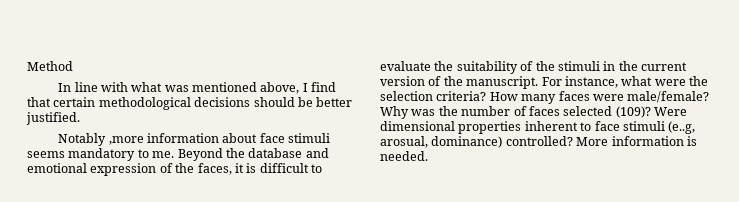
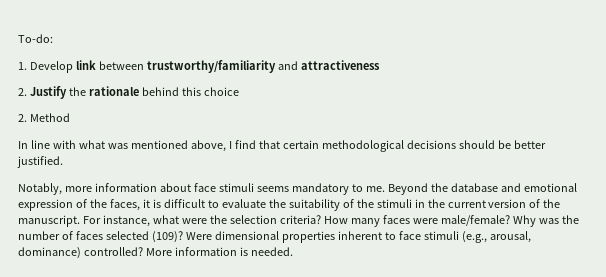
- Method
+ To-do:
+ 1. Develop link between trustworthy/familiarity and attractiveness
+ 2. Justify the rationale behind this choice
+ 2. Method
- Notably ,more information about face stimuli seems mandatory to me.
+ Notably, more information about face stimuli seems mandatory to me.
- Were dimensional properties inherent to face stimuli (e..g, arosual, dominance) controlled?
+ Were dimensional properties inherent to face stimuli (e.g., arousal, dominance) controlled?

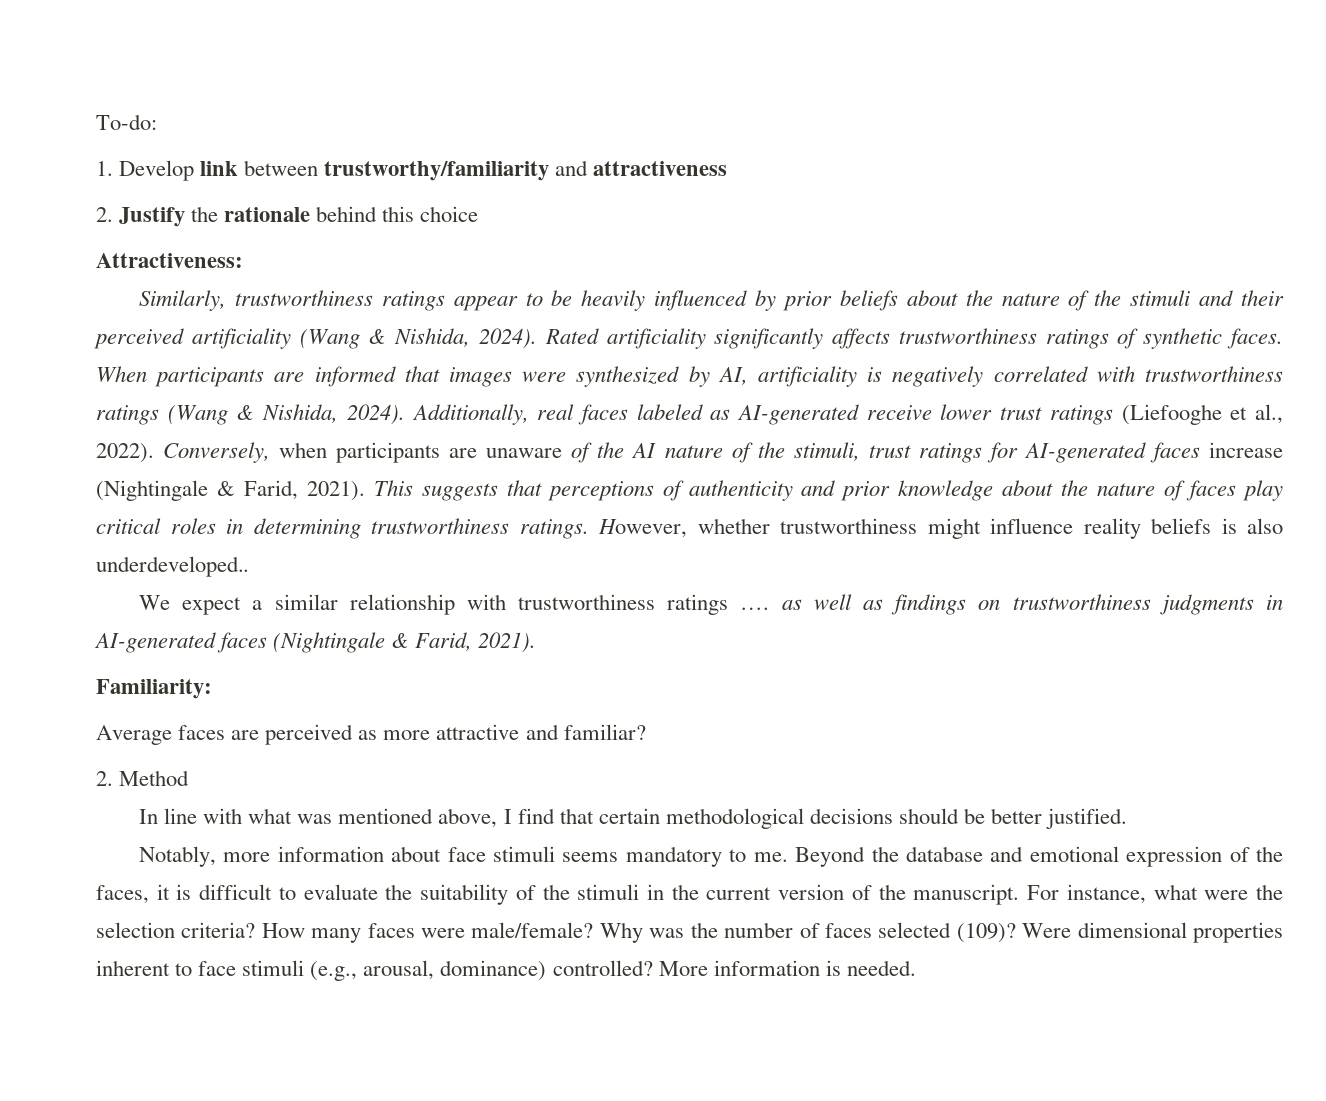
+ Attractiveness:
+ Similarly, trustworthiness ratings appear to be heavily influenced by prior beliefs about the nature of the stimuli and their perceived artificiality (Wang & Nishida, 2024). Rated artificiality significantly affects trustworthiness ratings of synthetic faces. When participants are informed that images were synthesized by AI, artificiality is negatively correlated with trustworthiness ratings (Wang & Nishida, 2024). Additionally, real faces labeled as AI-generated receive lower trust ratings (Liefooghe et al., 2022). Conversely, when participants are unaware of the AI nature of the stimuli, trust ratings for AI-generated faces increase (Nightingale & Farid, 2021). This suggests that perceptions of authenticity and prior knowledge about the nature of faces play critical roles in determining trustworthiness ratings. However, whether trustworthiness might influence reality beliefs is also underdeveloped..
+ We expect a similar relationship with trustworthiness ratings …. as well as findings on trustworthiness judgments in AI-generated faces (Nightingale & Farid, 2021).
+ Familiarity:
+ Average faces are perceived as more attractive and familiar?

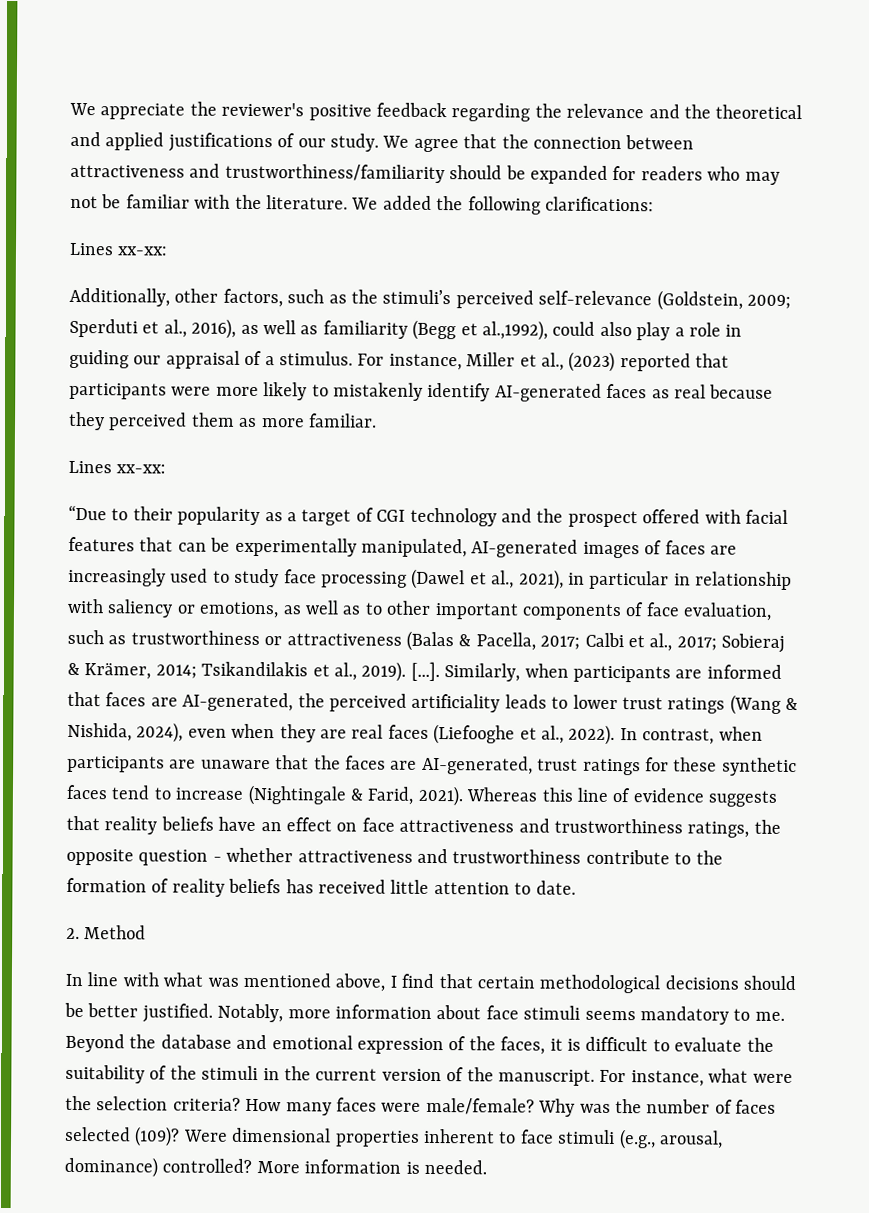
- To-do:
- 1. Develop link between trustworthy/familiarity and attractiveness
- 2. Justify the rationale behind this choice
- Attractiveness:
- Similarly, trustworthiness ratings appear to be heavily influenced by prior beliefs about the nature of the stimuli and their perceived artificiality (Wang & Nishida, 2024). Rated artificiality significantly affects trustworthiness ratings of synthetic faces. When participants are informed that images were synthesized by AI, artificiality is negatively correlated with trustworthiness ratings (Wang & Nishida, 2024). Additionally, real faces labeled as AI-generated receive lower trust ratings (Liefooghe et al., 2022).
+ We appreciate the reviewer's positive feedback regarding the relevance and the theoretical and applied justifications of our study. We agree that the connection between attractiveness and trustworthiness/familiarity should be expanded for readers who may not be familiar with the literature. We added the following clarifications:
+ Lines xx-xx:
+ Additionally, other factors, such as the stimuli’s perceived self-relevance (Goldstein, 2009; Sperduti et al., 2016), as well as familiarity (Begg et al.,1992), could also play a role in guiding our appraisal of a stimulus. For instance, Miller et al., (2023) reported that participants were more likely to mistakenly identify AI-generated faces as real because they perceived them as more familiar.
+ Lines xx-xx:
+ “Due to their popularity as a target of CGI technology and the prospect offered with facial features that can be experimentally manipulated, AI-generated images of faces are increasingly used to study face processing (Dawel et al., 2021), in particular in relationship with saliency or emotions, as well as to other important components of face evaluation, such as trustworthiness or attractiveness (Balas & Pacella, 2017; Calbi et al., 2017; Sobieraj & Krämer, 2014; Tsikandilakis et al., 2019). [...]. Similarly, when participants are informed that faces are AI-generated, the perceived artificiality leads to lower trust ratings (Wang & Nishida, 2024), even when they are real faces (Liefooghe et al., 2022).
- Conversely, when participants are unaware of the AI nature of the stimuli, trust ratings for AI-generated faces increase (Nightingale & Farid, 2021).
+ In contrast, when participants are unaware that the faces are AI-generated, trust ratings for these synthetic faces tend to increase (Nightingale & Farid, 2021).
- This suggests that perceptions of authenticity and prior knowledge about the nature of faces play critical roles in determining trustworthiness ratings. However, whether trustworthiness might influence reality beliefs is also underdeveloped..
- We expect a similar relationship with trustworthiness ratings …. as well as findings on trustworthiness judgments in AI-generated faces (Nightingale & Farid, 2021).
- Familiarity:
- Average faces are perceived as more attractive and familiar?
+ Whereas this line of evidence suggests that reality beliefs have an effect on face attractiveness and trustworthiness ratings, the opposite question - whether attractiveness and trustworthiness contribute to the formation of reality beliefs has received little attention to date.
- In line with what was mentioned above, I find that certain methodological decisions should be better justified.
- Notably, more information about face stimuli seems mandatory to me.
+ In line with what was mentioned above, I find that certain methodological decisions should be better justified. Notably, more information about face stimuli seems mandatory to me.

